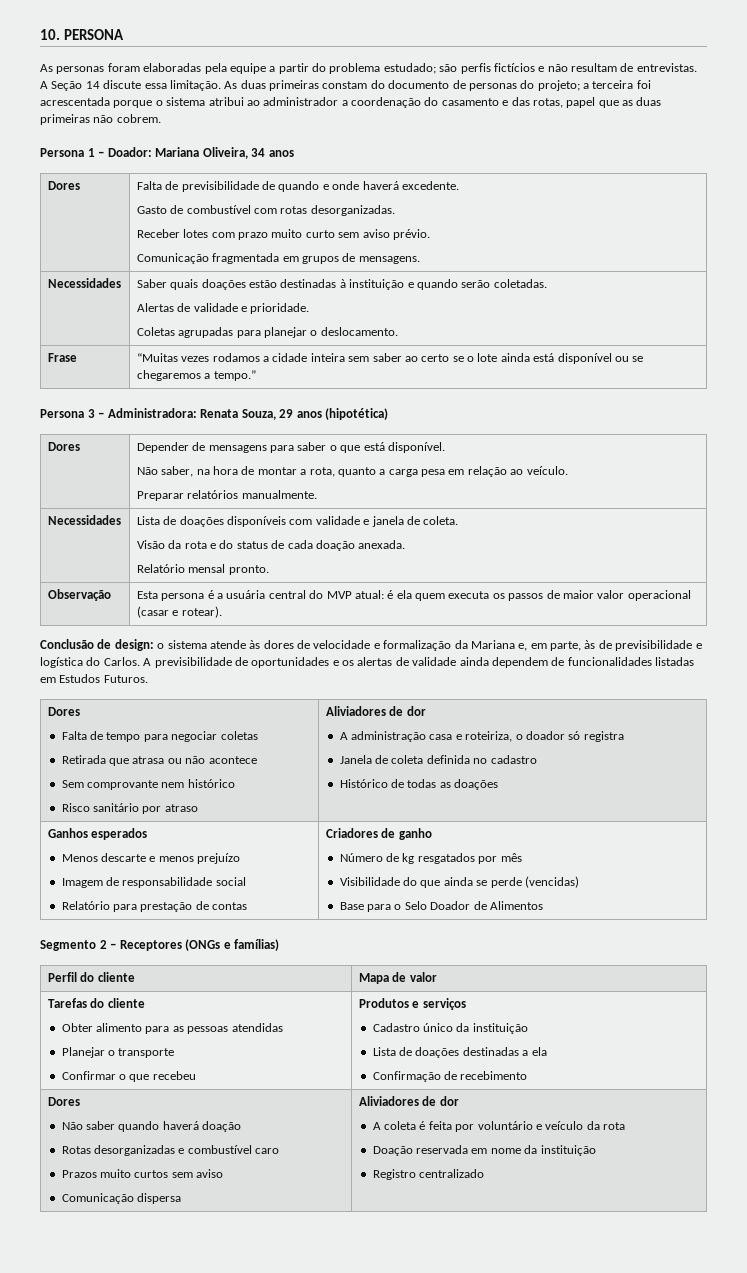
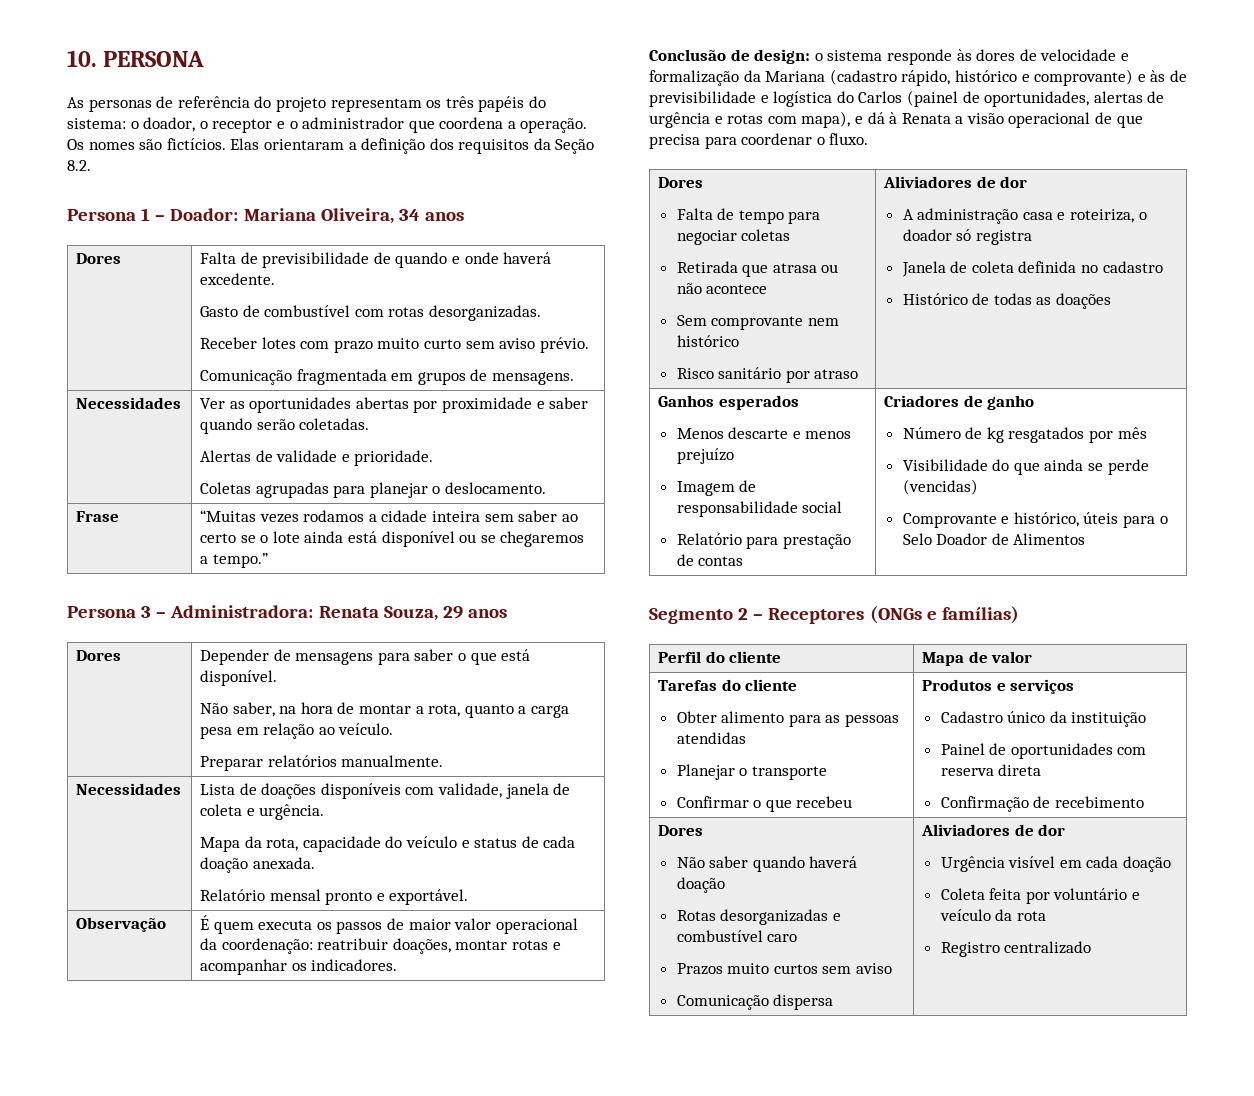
- As personas foram elaboradas pela equipe a partir do problema estudado; são perfis fictícios e não resultam de entrevistas. A Seção 14 discute essa limitação. As duas primeiras constam do documento de personas do projeto; a terceira foi acrescentada porque o sistema atribui ao administrador a coordenação do casamento e das rotas, papel que as duas primeiras não cobrem.
+ As personas de referência do projeto representam os três papéis do sistema: o doador, o receptor e o administrador que coordena a operação. Os nomes são fictícios. Elas orientaram a definição dos requisitos da Seção 8.2.
- Necessidades | Saber quais doações estão destinadas à instituição e quando serão coletadas.
+ Necessidades | Ver as oportunidades abertas por proximidade e saber quando serão coletadas.
- Persona 3 – Administradora: Renata Souza, 29 anos (hipotética)
+ Persona 3 – Administradora: Renata Souza, 29 anos
- Necessidades | Lista de doações disponíveis com validade e janela de coleta.
- Visão da rota e do status de cada doação anexada.
- Relatório mensal pronto.
- Observação | Esta persona é a usuária central do MVP atual: é ela quem executa os passos de maior valor operacional (casar e rotear).
+ Necessidades | Lista de doações disponíveis com validade, janela de coleta e urgência.
+ Mapa da rota, capacidade do veículo e status de cada doação anexada.
+ Relatório mensal pronto e exportável.
+ Observação | É quem executa os passos de maior valor operacional da coordenação: reatribuir doações, montar rotas e acompanhar os indicadores.
- Conclusão de design: o sistema atende às dores de velocidade e formalização da Mariana e, em parte, às de previsibilidade e logística do Carlos. A previsibilidade de oportunidades e os alertas de validade ainda dependem de funcionalidades listadas em Estudos Futuros.
+ Conclusão de design: o sistema responde às dores de velocidade e formalização da Mariana (cadastro rápido, histórico e comprovante) e às de previsibilidade e logística do Carlos (painel de oportunidades, alertas de urgência e rotas com mapa), e dá à Renata a visão operacional de que precisa para coordenar o fluxo.
- Base para o Selo Doador de Alimentos
+ Comprovante e histórico, úteis para o Selo Doador de Alimentos
  Tarefas do cliente
  Obter alimento para as pessoas atendidas
  Planejar o transporte
  Confirmar o que recebeu | Produtos e serviços
  Cadastro único da instituição
- Lista de doações destinadas a ela
+ Painel de oportunidades com reserva direta
  Confirmação de recebimento
  Dores
  Não saber quando haverá doação
  Rotas desorganizadas e combustível caro
  Prazos muito curtos sem aviso
  Comunicação dispersa | Aliviadores de dor
- A coleta é feita por voluntário e veículo da rota
- Doação reservada em nome da instituição
+ Urgência visível em cada doação
+ Coleta feita por voluntário e veículo da rota

